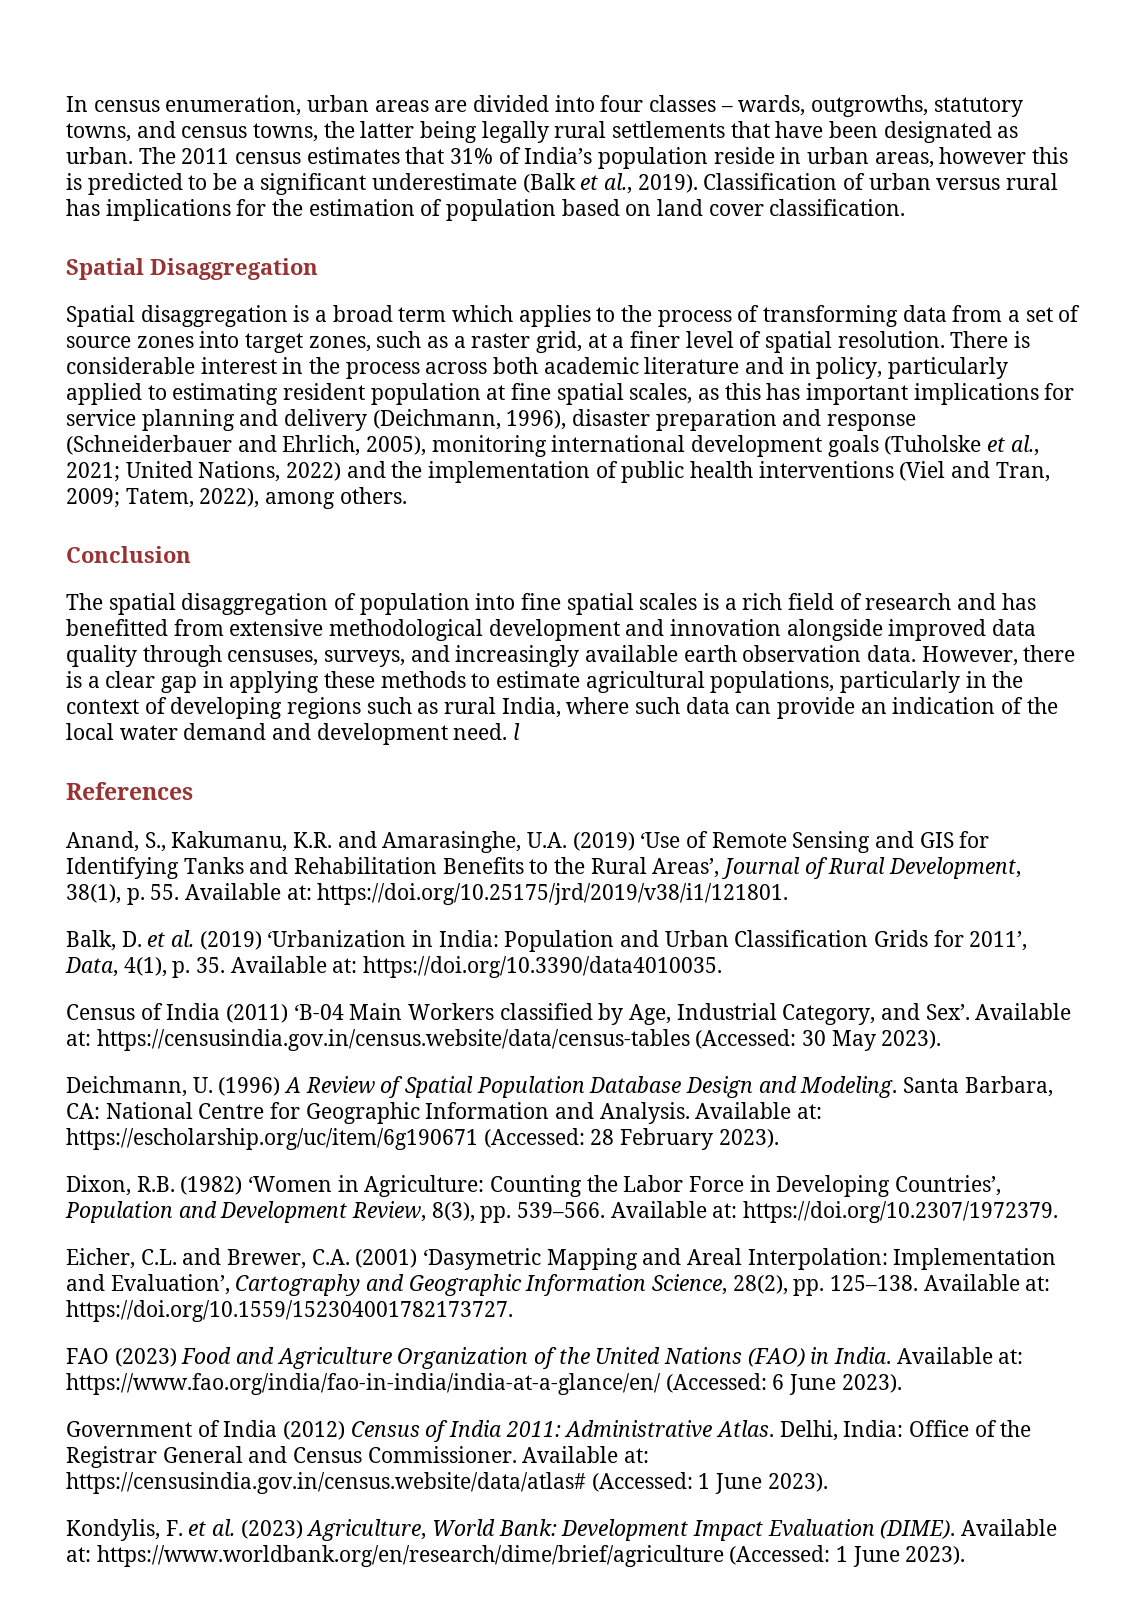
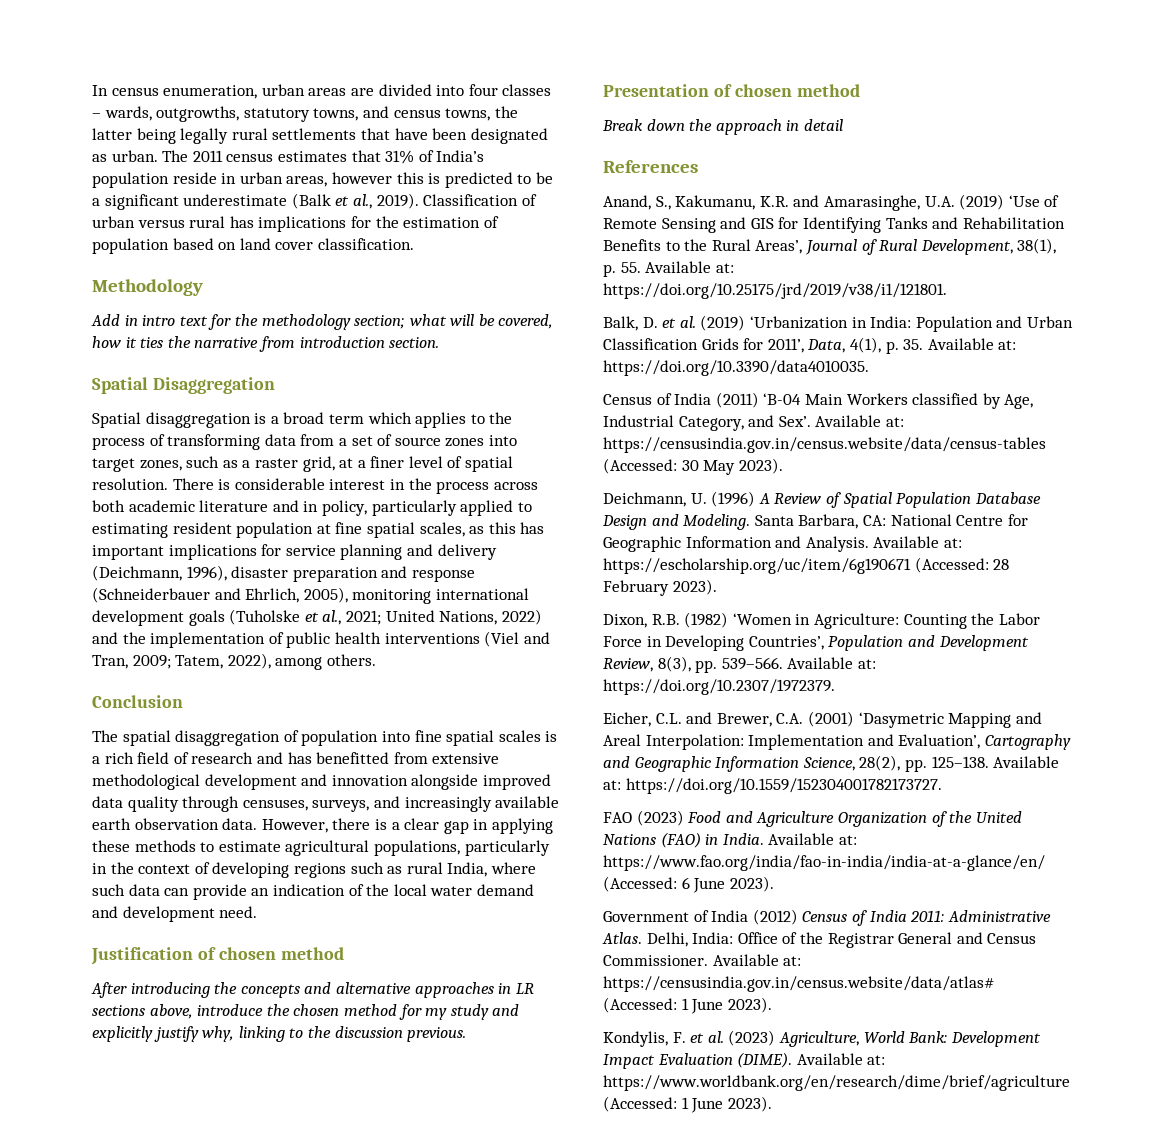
+ Methodology
+ Add in intro text for the methodology section; what will be covered, how it ties the narrative from introduction section.
- However, there is a clear gap in applying these methods to estimate agricultural populations, particularly in the context of developing regions such as rural India, where such data can provide an indication of the local water demand and development need. l
+ However, there is a clear gap in applying these methods to estimate agricultural populations, particularly in the context of developing regions such as rural India, where such data can provide an indication of the local water demand and development need.
+ Justification of chosen method
+ After introducing the concepts and alternative approaches in LR sections above, introduce the chosen method for my study and explicitly justify why, linking to the discussion previous.
+ Presentation of chosen method
+ Break down the approach in detail

